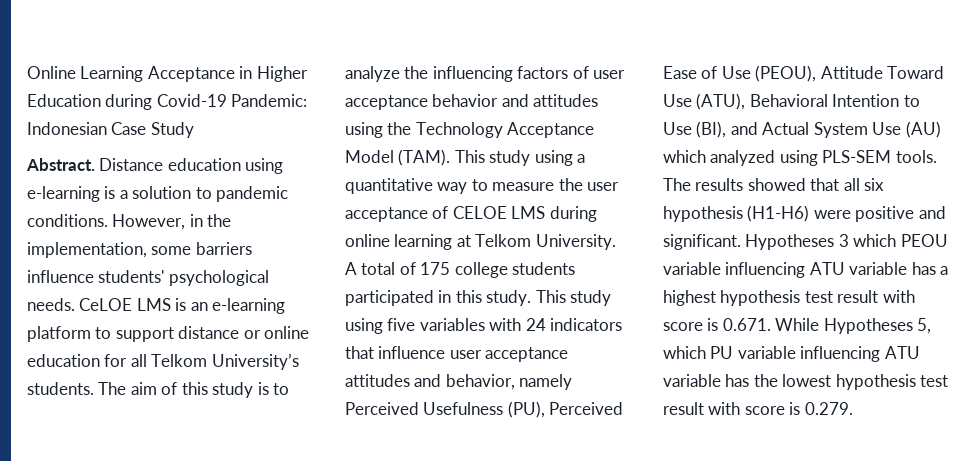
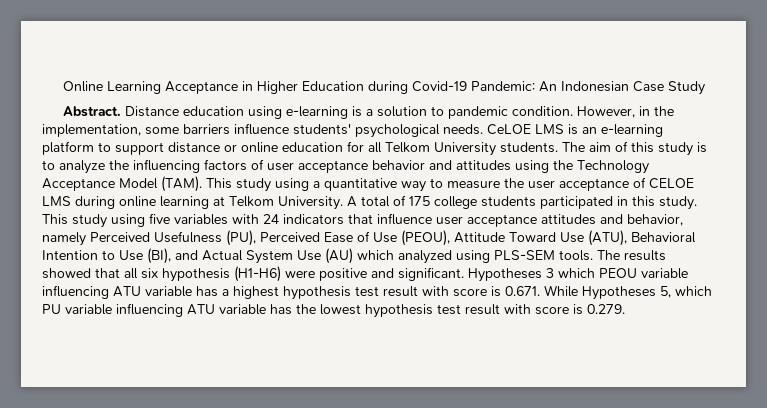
- Online Learning Acceptance in Higher Education during Covid-19 Pandemic: Indonesian Case Study
+ Online Learning Acceptance in Higher Education during Covid-19 Pandemic: An Indonesian Case Study
- Distance education using e-learning is a solution to pandemic conditions.
+ Distance education using e-learning is a solution to pandemic condition.
- CeLOE LMS is an e-learning platform to support distance or online education for all Telkom University’s students.
+ CeLOE LMS is an e-learning platform to support distance or online education for all Telkom University students.

